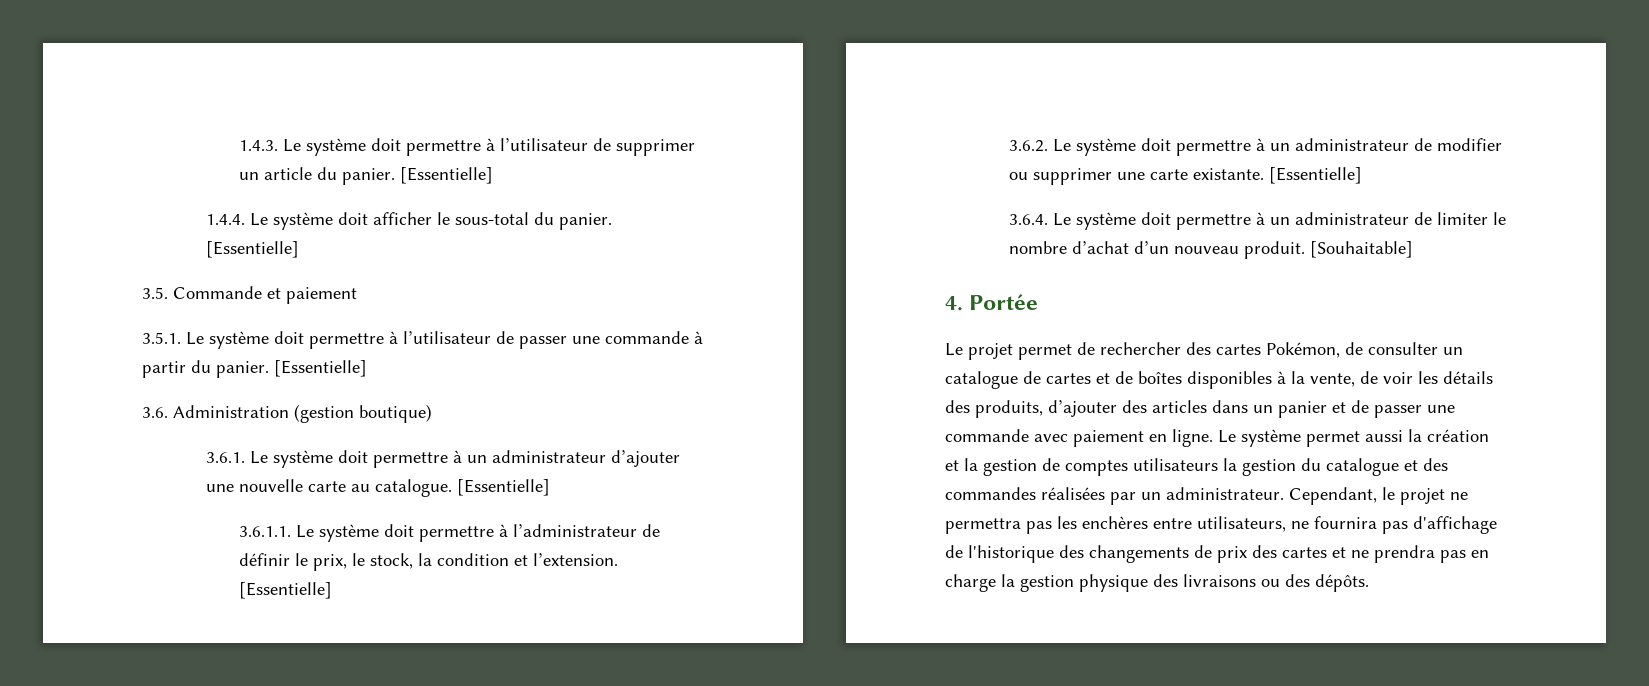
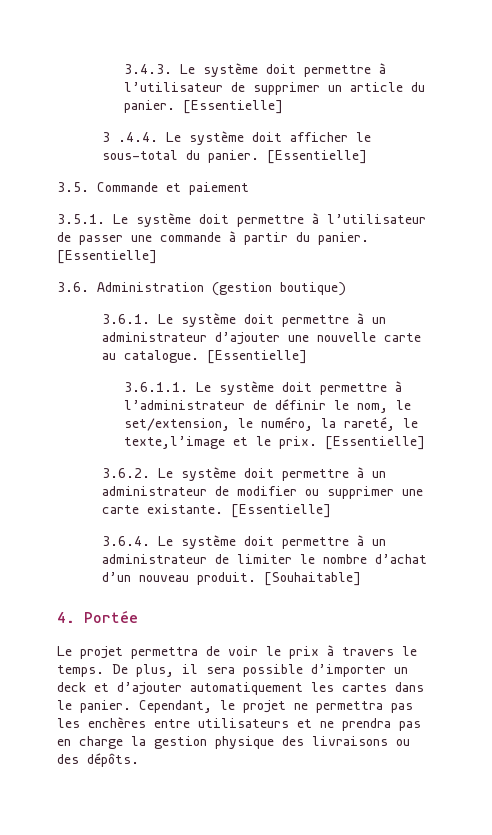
- 1.4.3. Le système doit permettre à l’utilisateur de supprimer un article du panier.
+ 3.4.3. Le système doit permettre à l’utilisateur de supprimer un article du panier.
- 1.4.4. Le système doit afficher le sous-total du panier.
+ 3 .4.4. Le système doit afficher le sous-total du panier.
- 3.6.1.1. Le système doit permettre à l’administrateur de définir le prix, le stock, la condition et l’extension.
+ 3.6.1.1. Le système doit permettre à l’administrateur de définir le nom, le set/extension, le numéro, la rareté, le texte,l’image et le prix.
- Le projet permet de rechercher des cartes Pokémon, de consulter un catalogue de cartes et de boîtes disponibles à la vente, de voir les détails des produits, d’ajouter des articles dans un panier et de passer une commande avec paiement en ligne. Le système permet aussi la création et la gestion de comptes utilisateurs la gestion du catalogue et des commandes réalisées par un administrateur.
+ Le projet permettra de voir le prix à travers le temps. De plus, il sera possible d’importer un deck et d’ajouter automatiquement les cartes dans le panier.
- Cependant, le projet ne permettra pas les enchères entre utilisateurs, ne fournira pas d'affichage de l'historique des changements de prix des cartes et ne prendra pas en charge la gestion physique des livraisons ou des dépôts.
+ Cependant, le projet ne permettra pas les enchères entre utilisateurs et ne prendra pas en charge la gestion physique des livraisons ou des dépôts.

